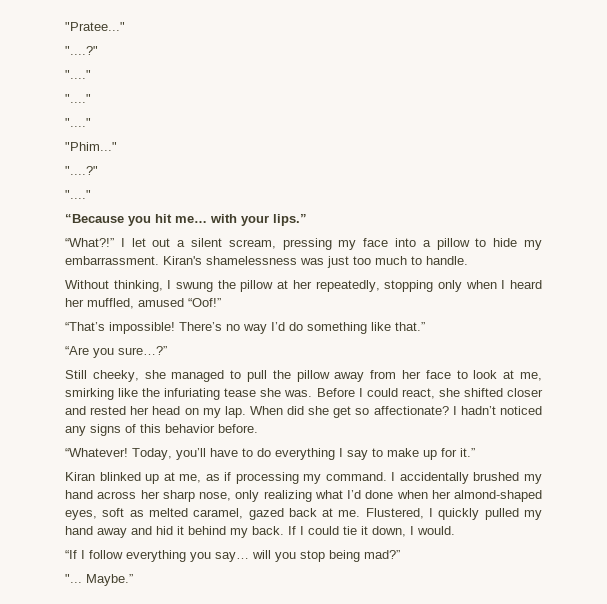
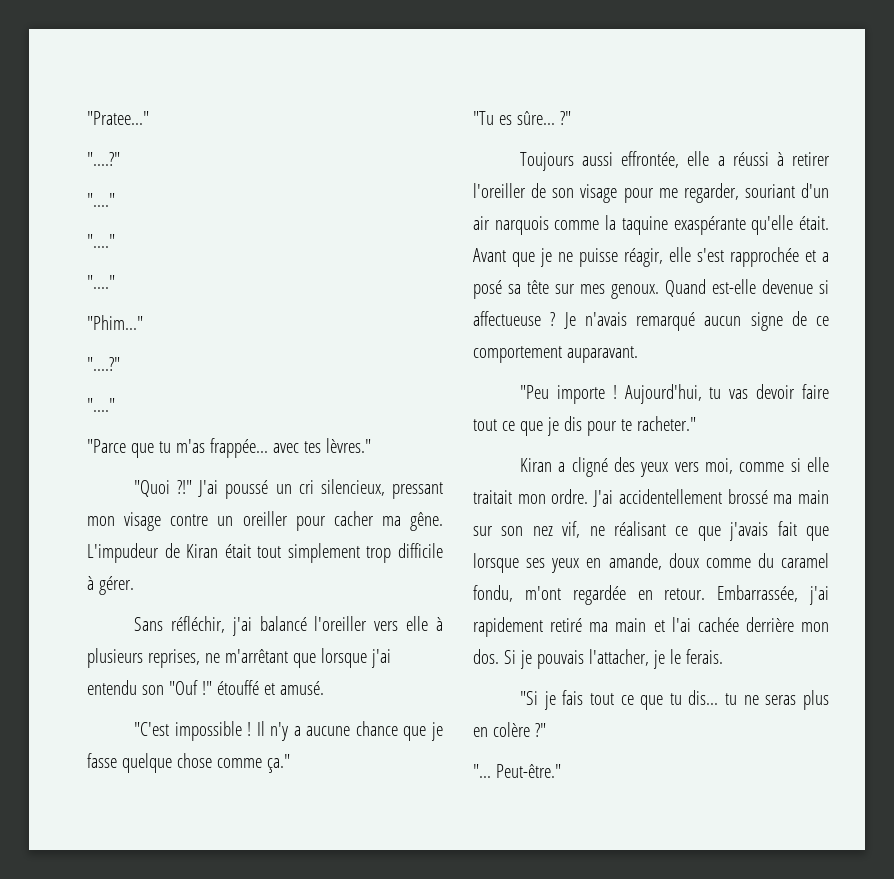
- “Because you hit me… with your lips.”
- “What?!” I let out a silent scream, pressing my face into a pillow to hide my embarrassment. Kiran's shamelessness was just too much to handle.
- Without thinking, I swung the pillow at her repeatedly, stopping only when I heard her muffled, amused “Oof!”
- “That’s impossible! There’s no way I’d do something like that.”
- “Are you sure…?”
- Still cheeky, she managed to pull the pillow away from her face to look at me, smirking like the infuriating tease she was. Before I could react, she shifted closer and rested her head on my lap. When did she get so affectionate? I hadn’t noticed any signs of this behavior before.
- “Whatever! Today, you’ll have to do everything I say to make up for it.”
- Kiran blinked up at me, as if processing my command. I accidentally brushed my hand across her sharp nose, only realizing what I’d done when her almond-shaped eyes, soft as melted caramel, gazed back at me. Flustered, I quickly pulled my hand away and hid it behind my back. If I could tie it down, I would.
- “If I follow everything you say… will you stop being mad?”
+ "Parce que tu m'as frappée... avec tes lèvres."
+ "Quoi ?!" J'ai poussé un cri silencieux, pressant mon visage contre un oreiller pour cacher ma gêne. L'impudeur de Kiran était tout simplement trop difficile à gérer.
+ Sans réfléchir, j'ai balancé l'oreiller vers elle à plusieurs reprises, ne m'arrêtant que lorsque j'ai entendu son "Ouf !" étouffé et amusé.
+ "C'est impossible ! Il n'y a aucune chance que je fasse quelque chose comme ça."
+ "Tu es sûre... ?"
+ Toujours aussi effrontée, elle a réussi à retirer l'oreiller de son visage pour me regarder, souriant d'un air narquois comme la taquine exaspérante qu'elle était. Avant que je ne puisse réagir, elle s'est rapprochée et a posé sa tête sur mes genoux. Quand est-elle devenue si affectueuse ? Je n'avais remarqué aucun signe de ce comportement auparavant.
+ "Peu importe ! Aujourd'hui, tu vas devoir faire tout ce que je dis pour te racheter."
+ Kiran a cligné des yeux vers moi, comme si elle traitait mon ordre. J'ai accidentellement brossé ma main sur son nez vif, ne réalisant ce que j'avais fait que lorsque ses yeux en amande, doux comme du caramel fondu, m'ont regardée en retour. Embarrassée, j'ai rapidement retiré ma main et l'ai cachée derrière mon dos. Si je pouvais l'attacher, je le ferais.
+ "Si je fais tout ce que tu dis... tu ne seras plus en colère ?"
- Maybe.”
+ Peut-être."

